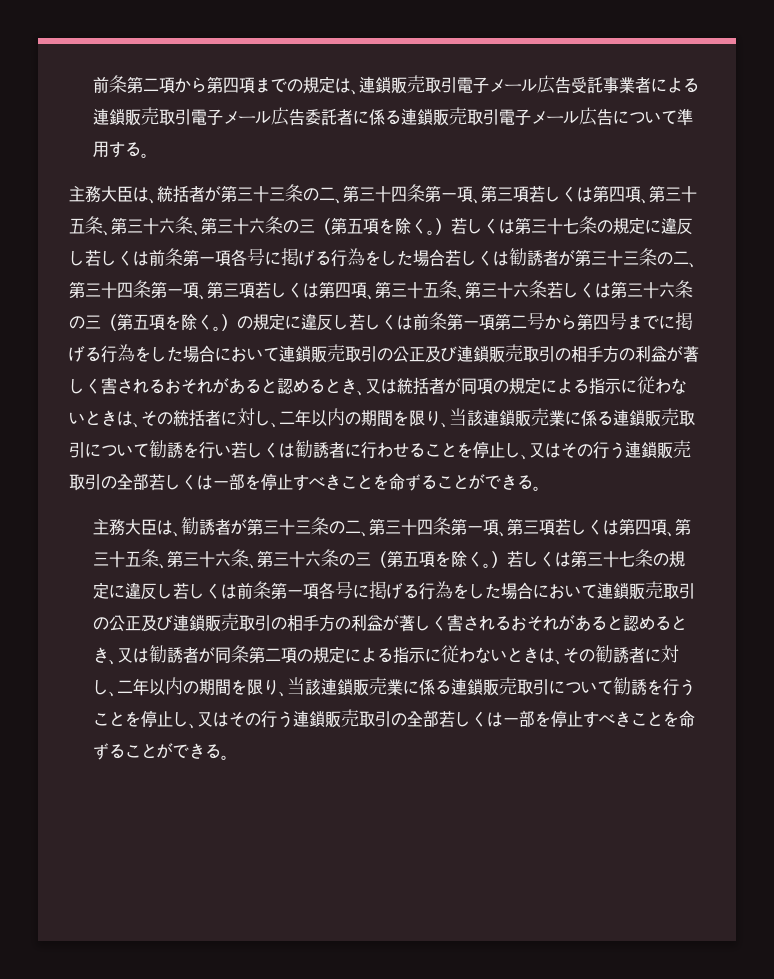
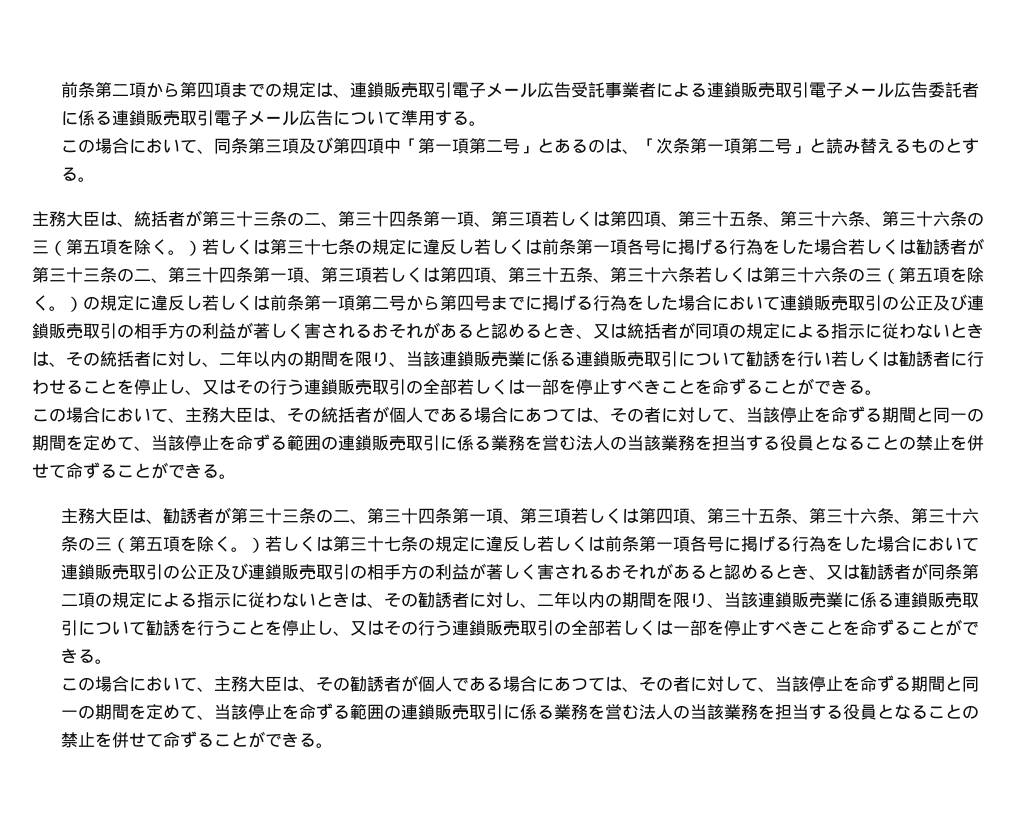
+ この場合において、同条第三項及び第四項中「第一項第二号」とあるのは、「次条第一項第二号」と読み替えるものとする。
+ この場合において、主務大臣は、その統括者が個人である場合にあつては、その者に対して、当該停止を命ずる期間と同一の期間を定めて、当該停止を命ずる範囲の連鎖販売取引に係る業務を営む法人の当該業務を担当する役員となることの禁止を併せて命ずることができる。
+ この場合において、主務大臣は、その勧誘者が個人である場合にあつては、その者に対して、当該停止を命ずる期間と同一の期間を定めて、当該停止を命ずる範囲の連鎖販売取引に係る業務を営む法人の当該業務を担当する役員となることの禁止を併せて命ずることができる。

